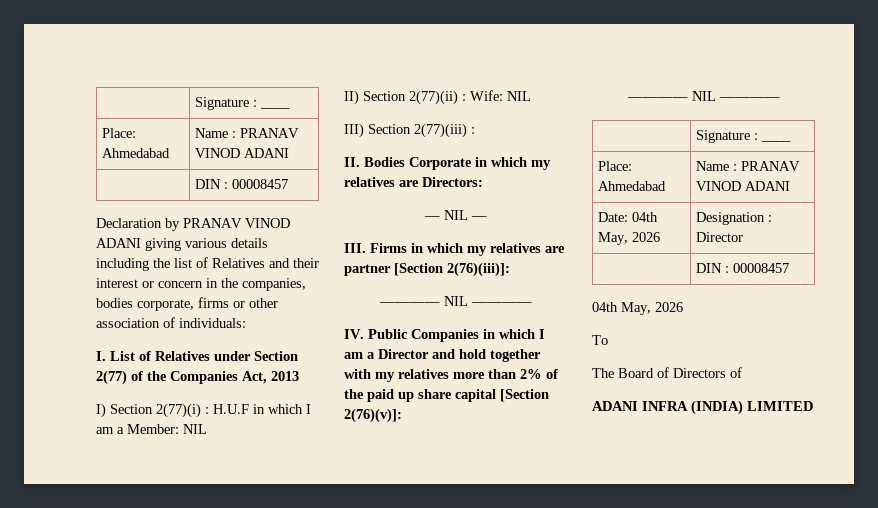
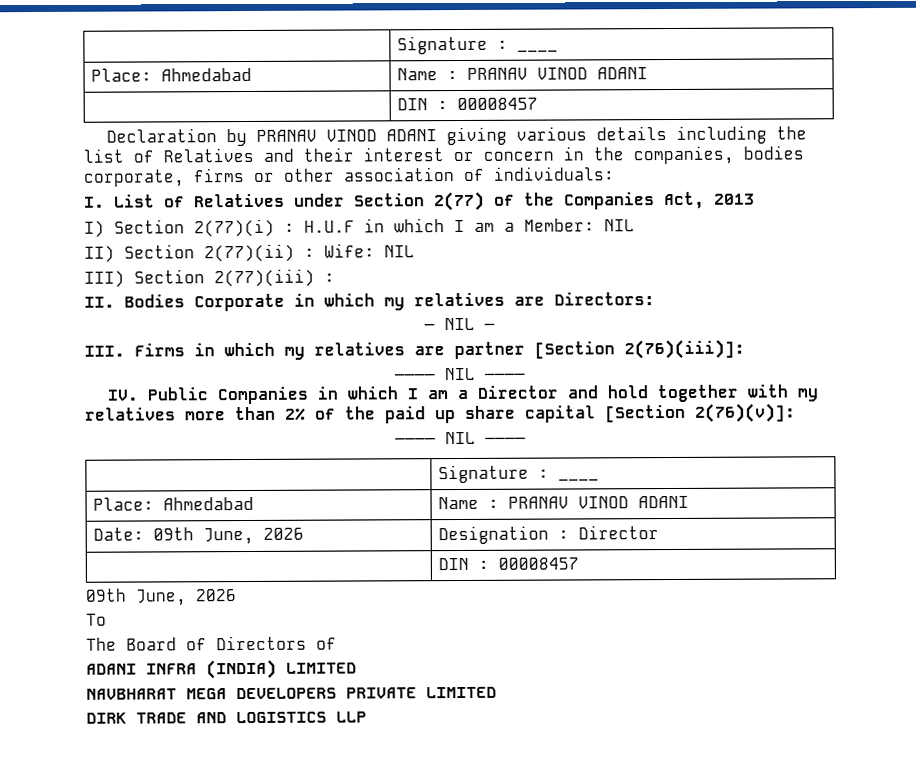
- Date: 04th May, 2026 | Designation : Director
+ Date: 09th June, 2026 | Designation : Director
  | DIN : 00008457
- 04th May, 2026
+ 09th June, 2026
+ NAVBHARAT MEGA DEVELOPERS PRIVATE LIMITED
+ DIRK TRADE AND LOGISTICS LLP

